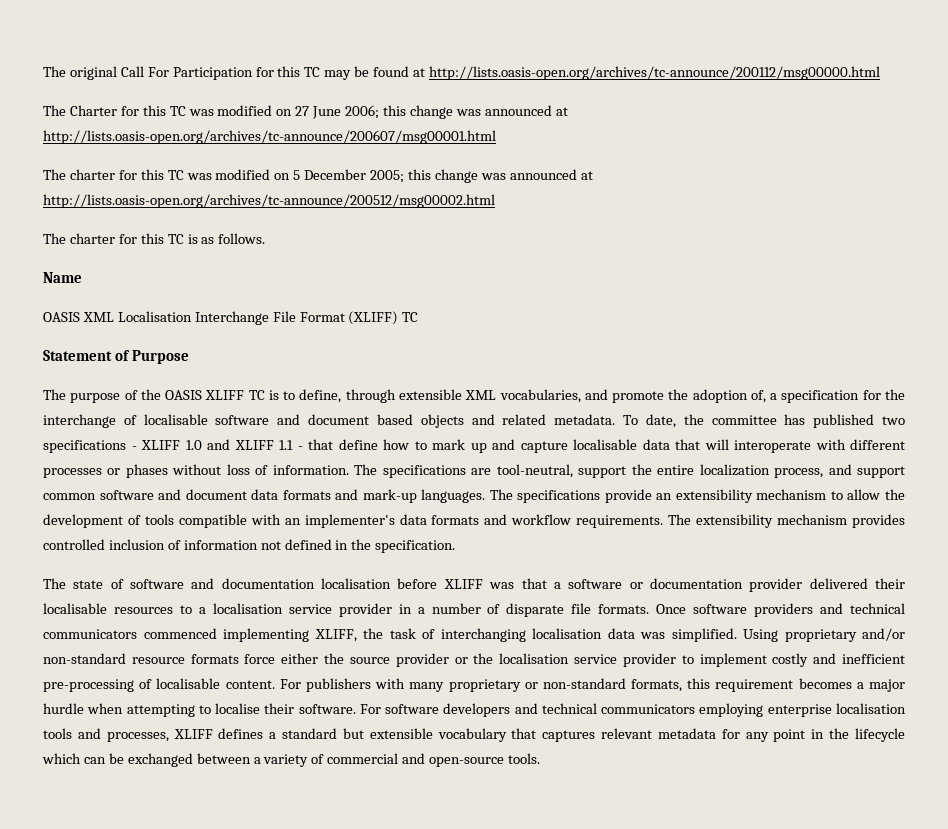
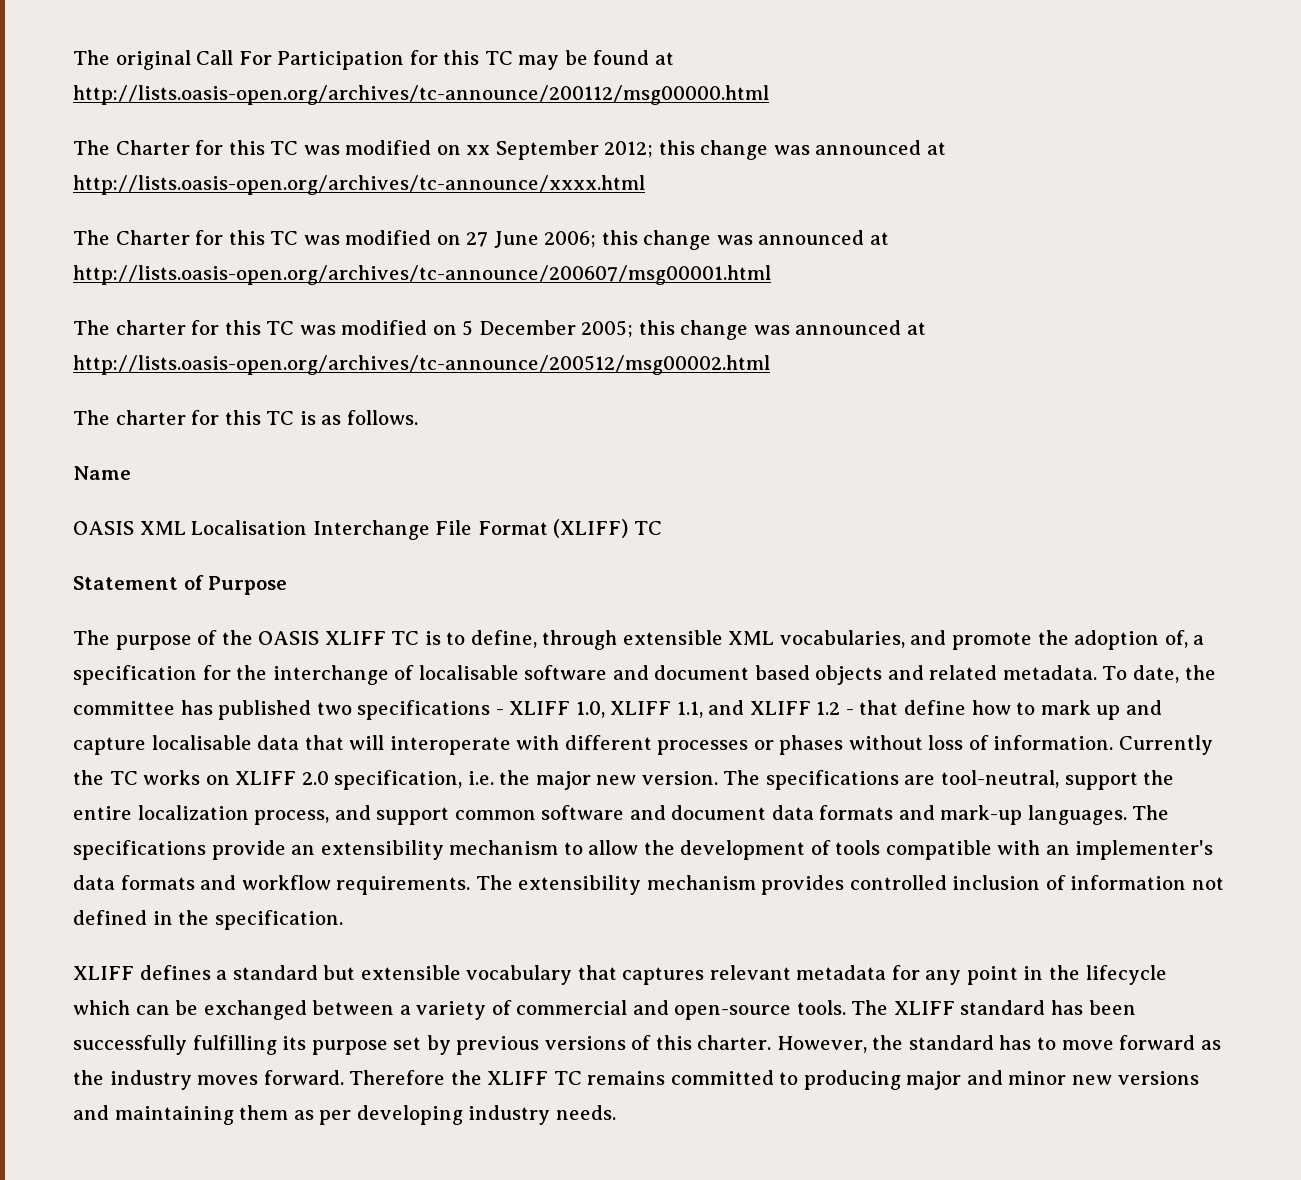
+ The Charter for this TC was modified on xx September 2012; this change was announced at http://lists.oasis-open.org/archives/tc-announce/xxxx.html
- To date, the committee has published two specifications - XLIFF 1.0 and XLIFF 1.1 - that define how to mark up and capture localisable data that will interoperate with different processes or phases without loss of information.
+ To date, the committee has published two specifications - XLIFF 1.0, XLIFF 1.1, and XLIFF 1.2 - that define how to mark up and capture localisable data that will interoperate with different processes or phases without loss of information.
+ Currently the TC works on XLIFF 2.0 specification, i.e. the major new version.
- The state of software and documentation localisation before XLIFF was that a software or documentation provider delivered their localisable resources to a localisation service provider in a number of disparate file formats. Once software providers and technical communicators commenced implementing XLIFF, the task of interchanging localisation data was simplified. Using proprietary and/or non-standard resource formats force either the source provider or the localisation service provider to implement costly and inefficient pre-processing of localisable content. For publishers with many proprietary or non-standard formats, this requirement becomes a major hurdle when attempting to localise their software. For software developers and technical communicators employing enterprise localisation tools and processes, XLIFF defines a standard but extensible vocabulary that captures relevant metadata for any point in the lifecycle which can be exchanged between a variety of commercial and open-source tools.
+ XLIFF defines a standard but extensible vocabulary that captures relevant metadata for any point in the lifecycle which can be exchanged between a variety of commercial and open-source tools.
+ The XLIFF standard has been successfully fulfilling its purpose set by previous versions of this charter. However, the standard has to move forward as the industry moves forward. Therefore the XLIFF TC remains committed to producing major and minor new versions and maintaining them as per developing industry needs.

